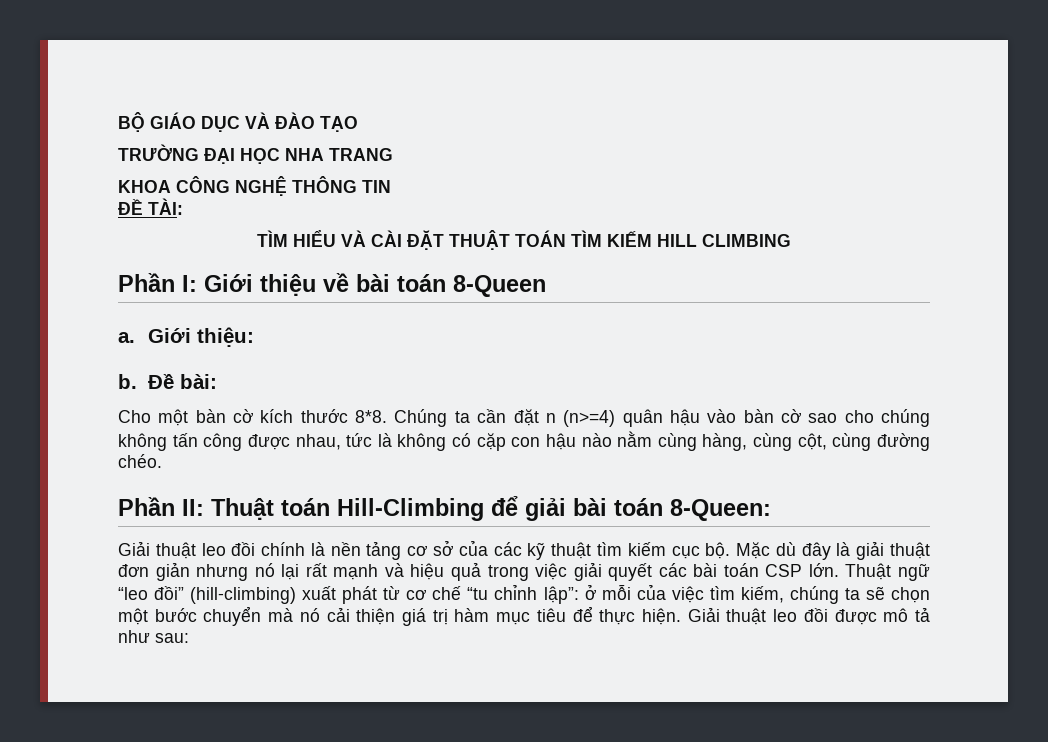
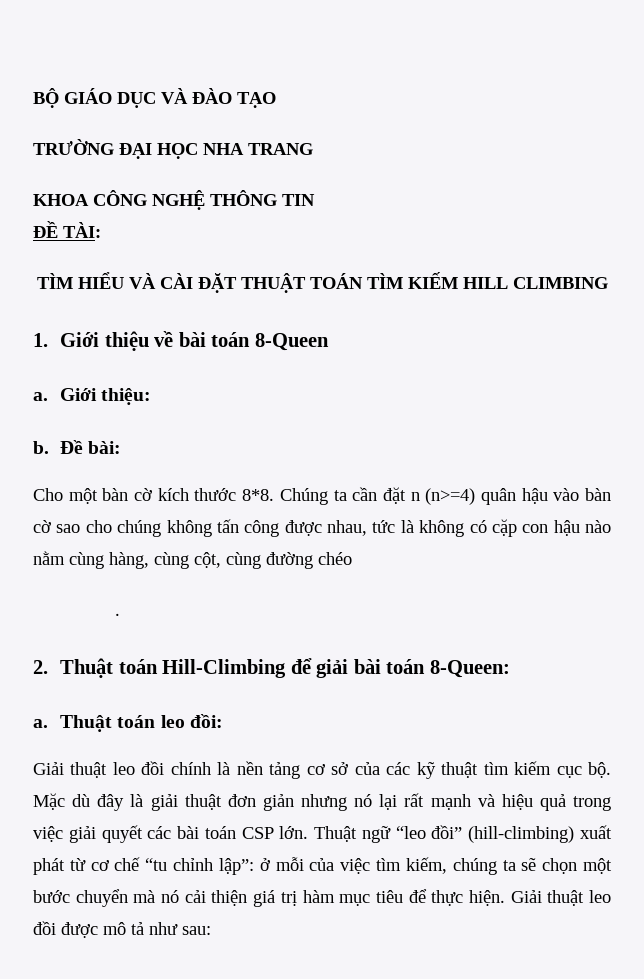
- Phần I: Giới thiệu về bài toán 8-Queen
+ 1. Giới thiệu về bài toán 8-Queen
- Chúng ta cần đặt n (n>=4) quân hậu vào bàn cờ sao cho chúng không tấn công được nhau, tức là không có cặp con hậu nào nằm cùng hàng, cùng cột, cùng đường chéo.
- Phần II: Thuật toán Hill-Climbing để giải bài toán 8-Queen:
+ Chúng ta cần đặt n (n>=4) quân hậu vào bàn cờ sao cho chúng không tấn công được nhau, tức là không có cặp con hậu nào nằm cùng hàng, cùng cột, cùng đường chéo
+ .
+ 2. Thuật toán Hill-Climbing để giải bài toán 8-Queen:
+ a. Thuật toán leo đồi:

